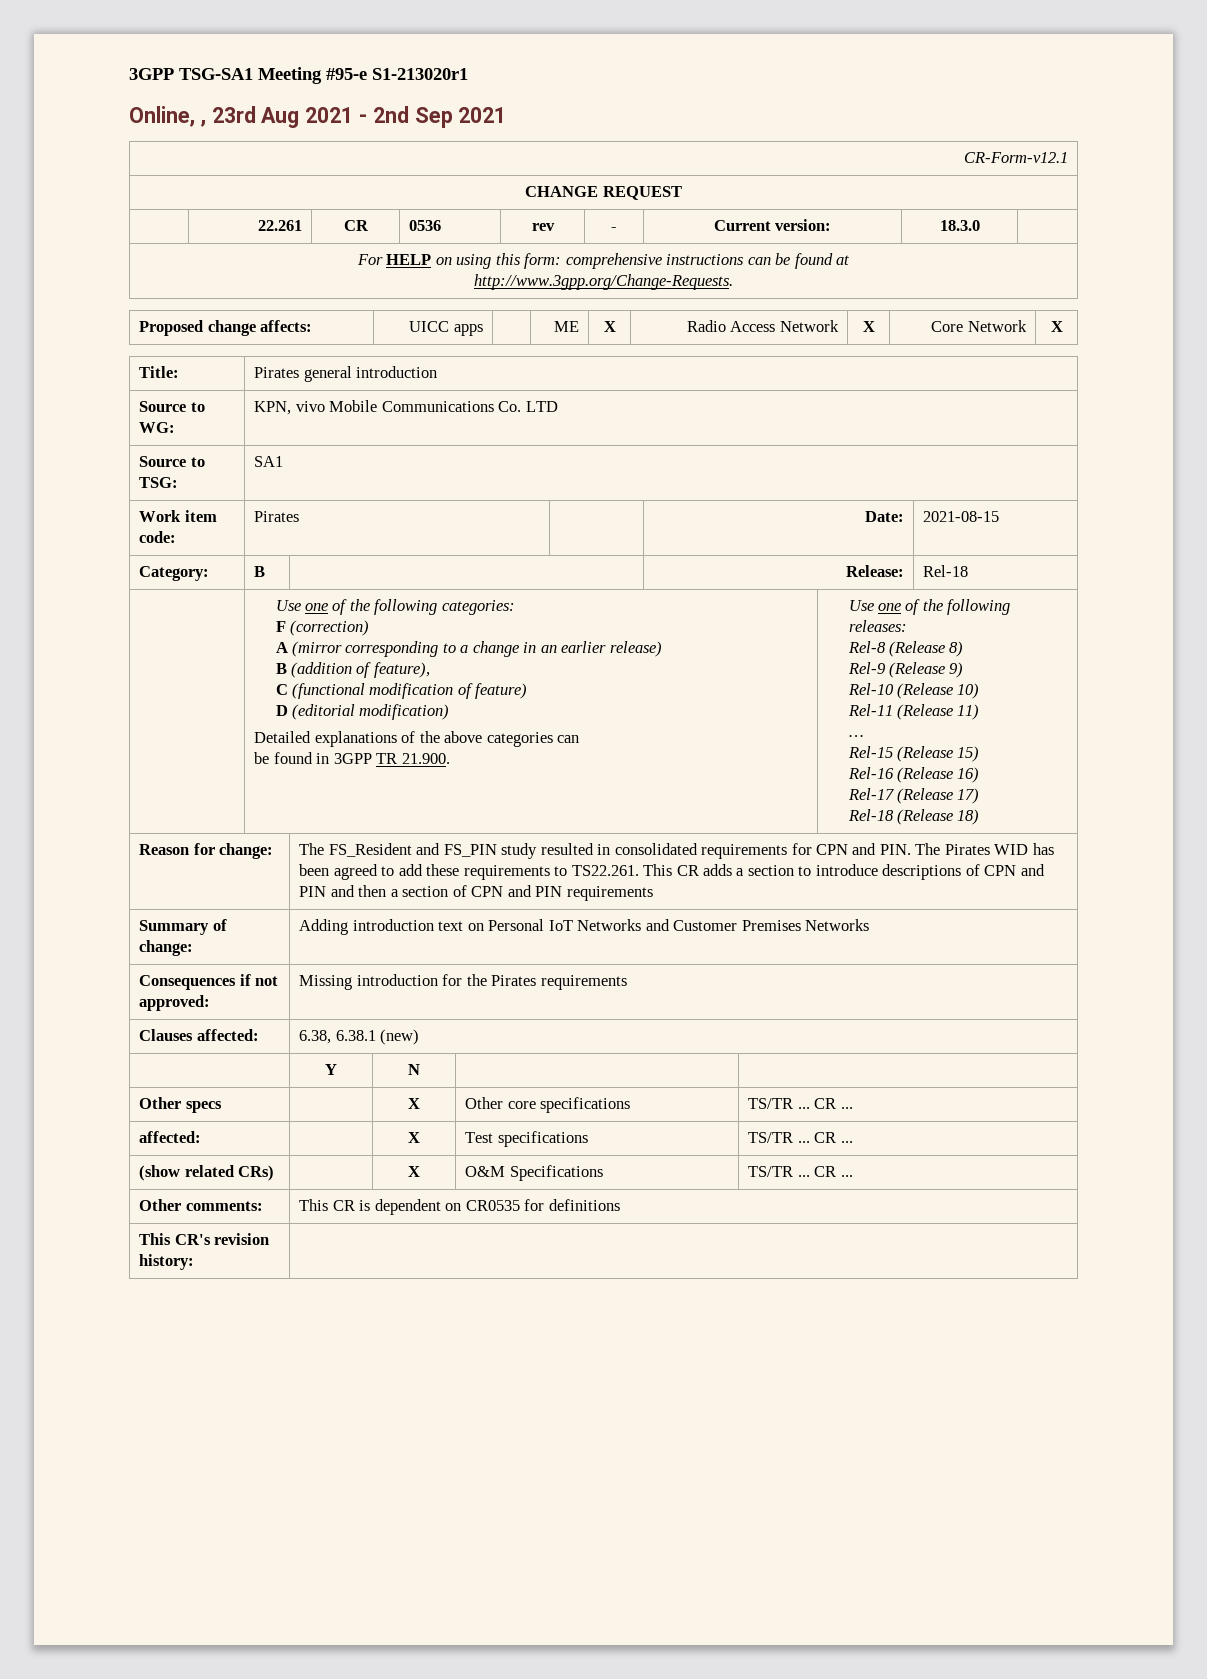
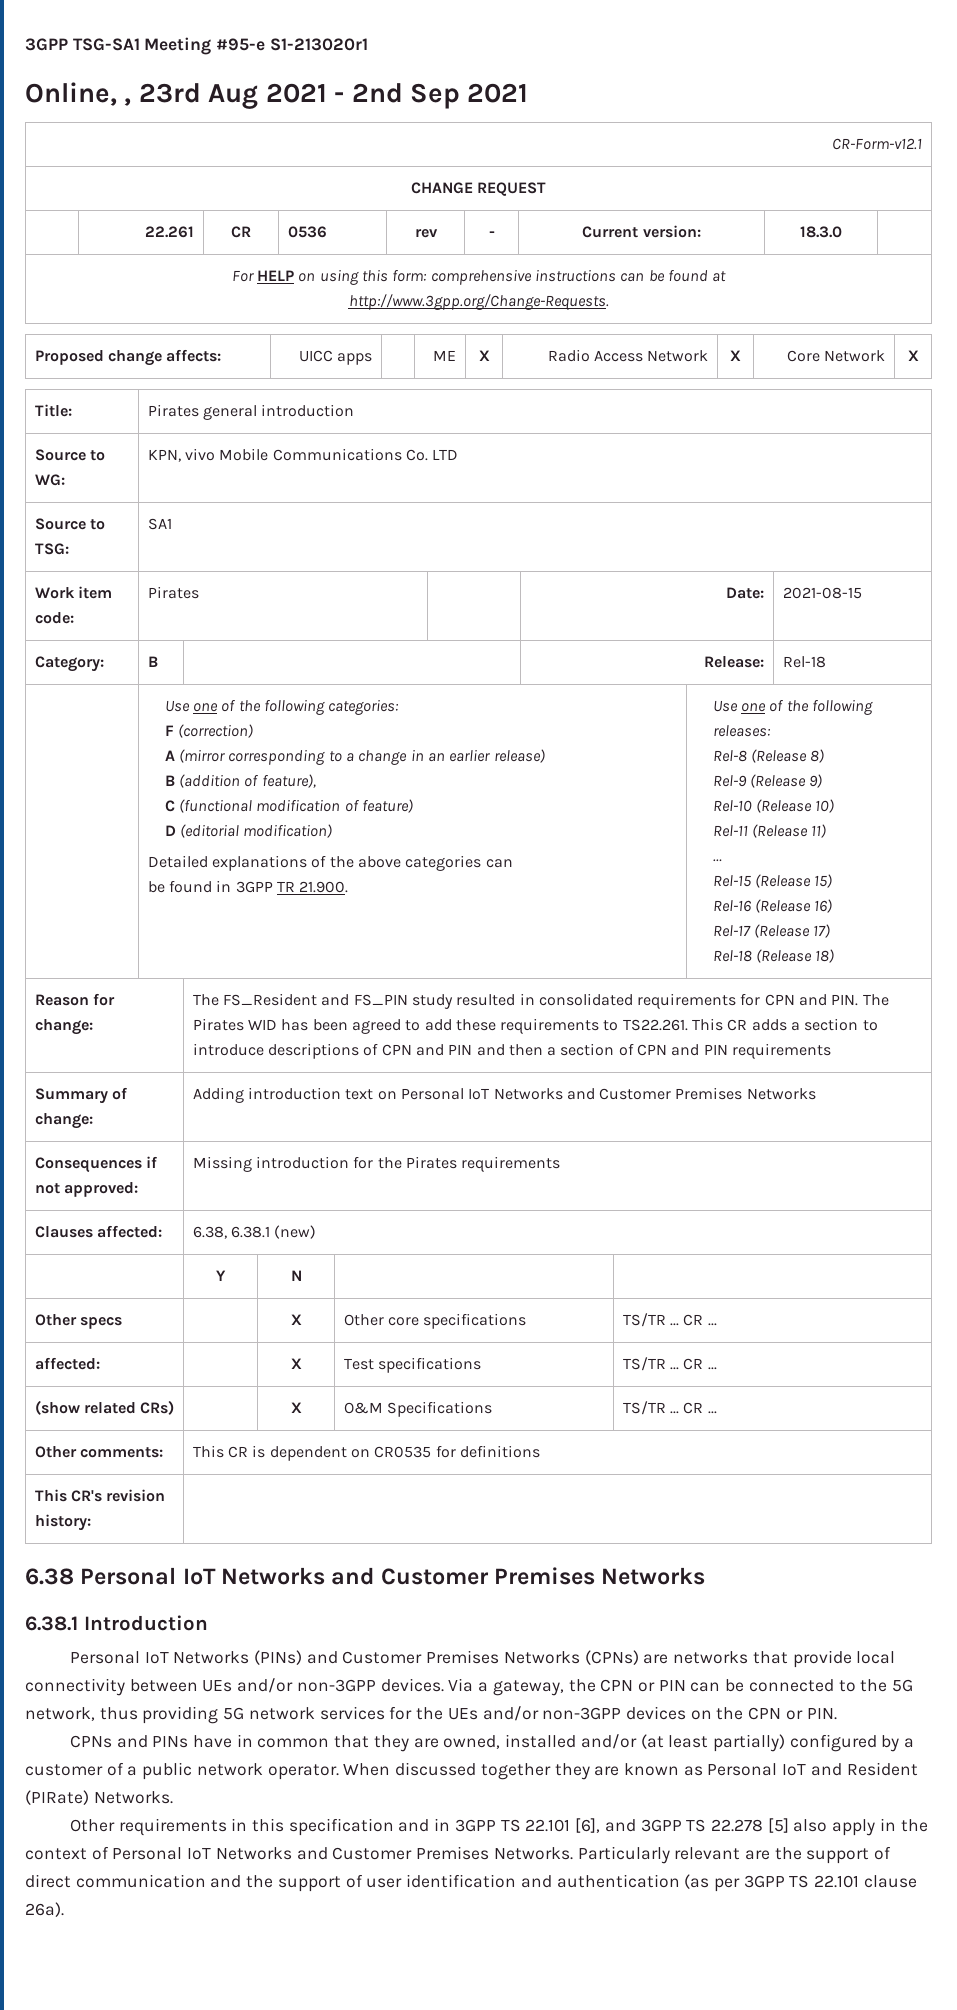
+ 6.38 Personal IoT Networks and Customer Premises Networks
+ 6.38.1 Introduction
+ Personal IoT Networks (PINs) and Customer Premises Networks (CPNs) are networks that provide local connectivity between UEs and/or non-3GPP devices. Via a gateway, the CPN or PIN can be connected to the 5G network, thus providing 5G network services for the UEs and/or non-3GPP devices on the CPN or PIN.
+ CPNs and PINs have in common that they are owned, installed and/or (at least partially) configured by a customer of a public network operator. When discussed together they are known as Personal IoT and Resident (PIRate) Networks.
+ Other requirements in this specification and in 3GPP TS 22.101 [6], and 3GPP TS 22.278 [5] also apply in the context of Personal IoT Networks and Customer Premises Networks. Particularly relevant are the support of direct communication and the support of user identification and authentication (as per 3GPP TS 22.101 clause 26a).

